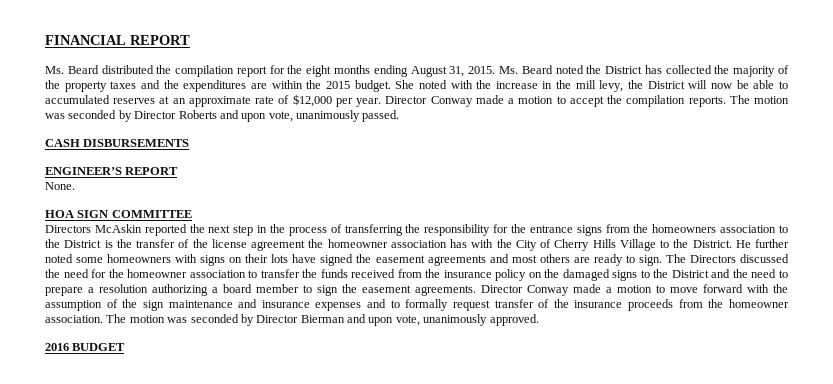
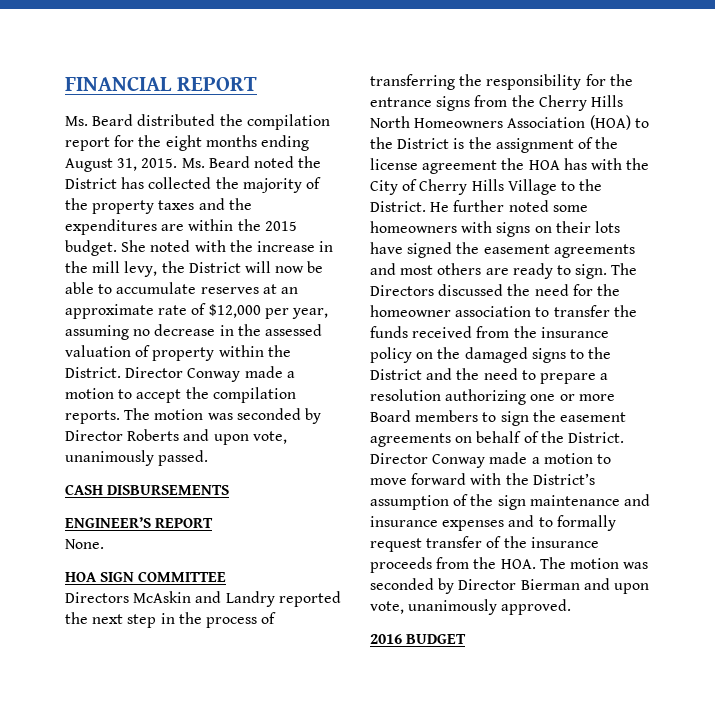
- She noted with the increase in the mill levy, the District will now be able to accumulated reserves at an approximate rate of $12,000 per year.
+ She noted with the increase in the mill levy, the District will now be able to accumulate reserves at an approximate rate of $12,000 per year, assuming no decrease in the assessed valuation of property within the District.
- Directors McAskin reported the next step in the process of transferring the responsibility for the entrance signs from the homeowners association to the District is the transfer of the license agreement the homeowner association has with the City of Cherry Hills Village to the District.
+ Directors McAskin and Landry reported the next step in the process of transferring the responsibility for the entrance signs from the Cherry Hills North Homeowners Association (HOA) to the District is the assignment of the license agreement the HOA has with the City of Cherry Hills Village to the District.
- The Directors discussed the need for the homeowner association to transfer the funds received from the insurance policy on the damaged signs to the District and the need to prepare a resolution authorizing a board member to sign the easement agreements.
+ The Directors discussed the need for the homeowner association to transfer the funds received from the insurance policy on the damaged signs to the District and the need to prepare a resolution authorizing one or more Board members to sign the easement agreements on behalf of the District.
- Director Conway made a motion to move forward with the assumption of the sign maintenance and insurance expenses and to formally request transfer of the insurance proceeds from the homeowner association. The motion was seconded by Director Bierman and upon vote, unanimously approved.
+ Director Conway made a motion to move forward with the District’s assumption of the sign maintenance and insurance expenses and to formally request transfer of the insurance proceeds from the HOA. The motion was seconded by Director Bierman and upon vote, unanimously approved.

